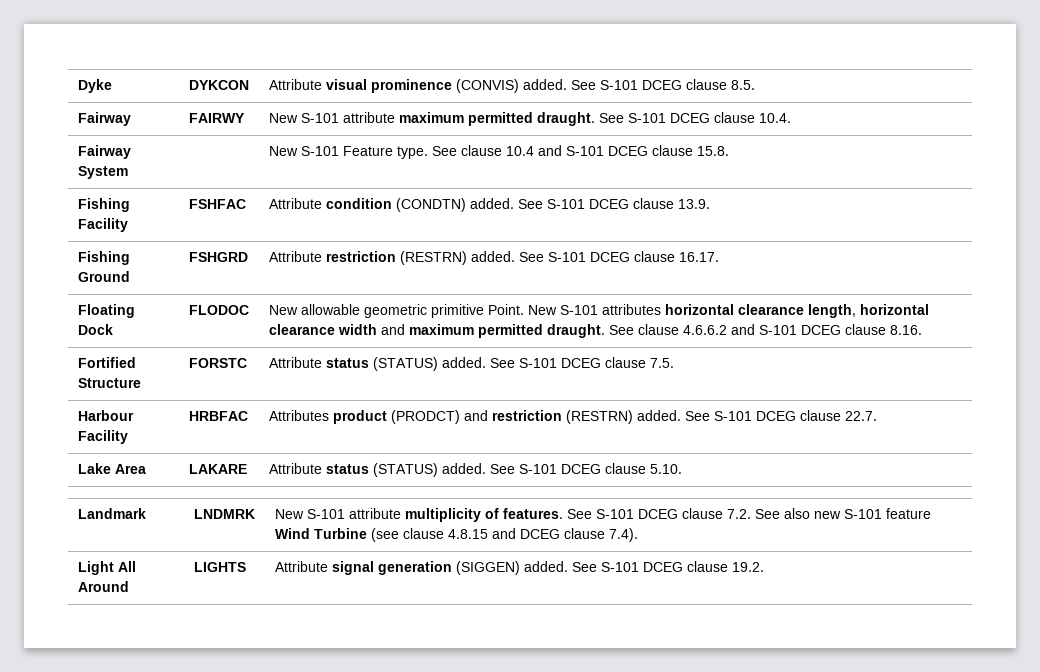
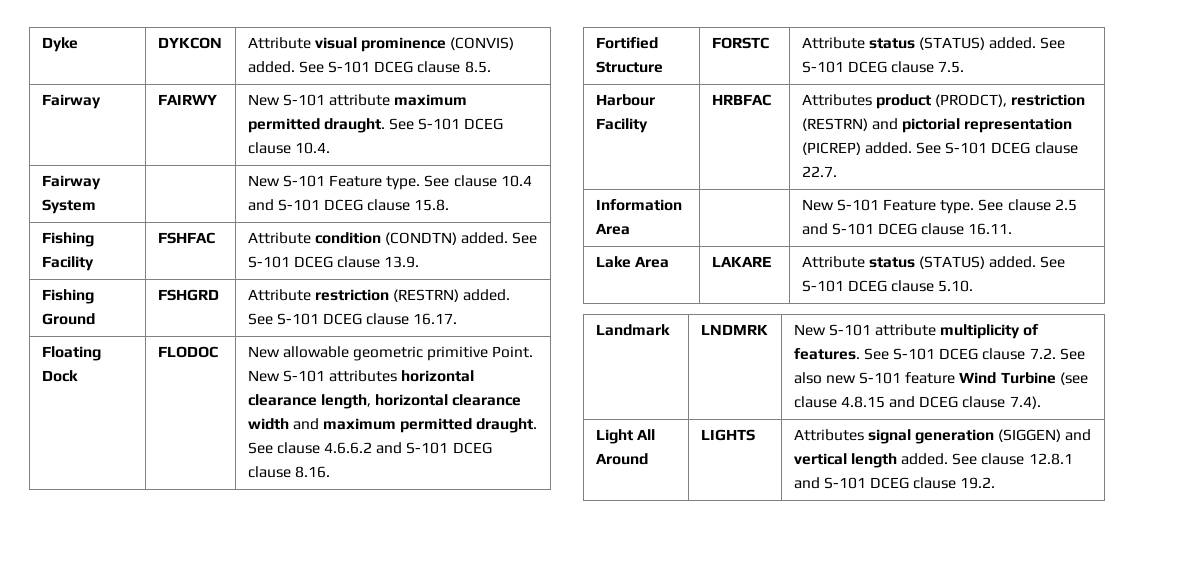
- Harbour Facility | HRBFAC | Attributes product (PRODCT) and restriction (RESTRN) added. See S-101 DCEG clause 22.7.
+ Harbour Facility | HRBFAC | Attributes product (PRODCT), restriction (RESTRN) and pictorial representation (PICREP) added. See S-101 DCEG clause 22.7.
+ Information Area | | New S-101 Feature type. See clause 2.5 and S-101 DCEG clause 16.11.
- Light All Around | LIGHTS | Attribute signal generation (SIGGEN) added. See S-101 DCEG clause 19.2.
+ Light All Around | LIGHTS | Attributes signal generation (SIGGEN) and vertical length added. See clause 12.8.1 and S-101 DCEG clause 19.2.

